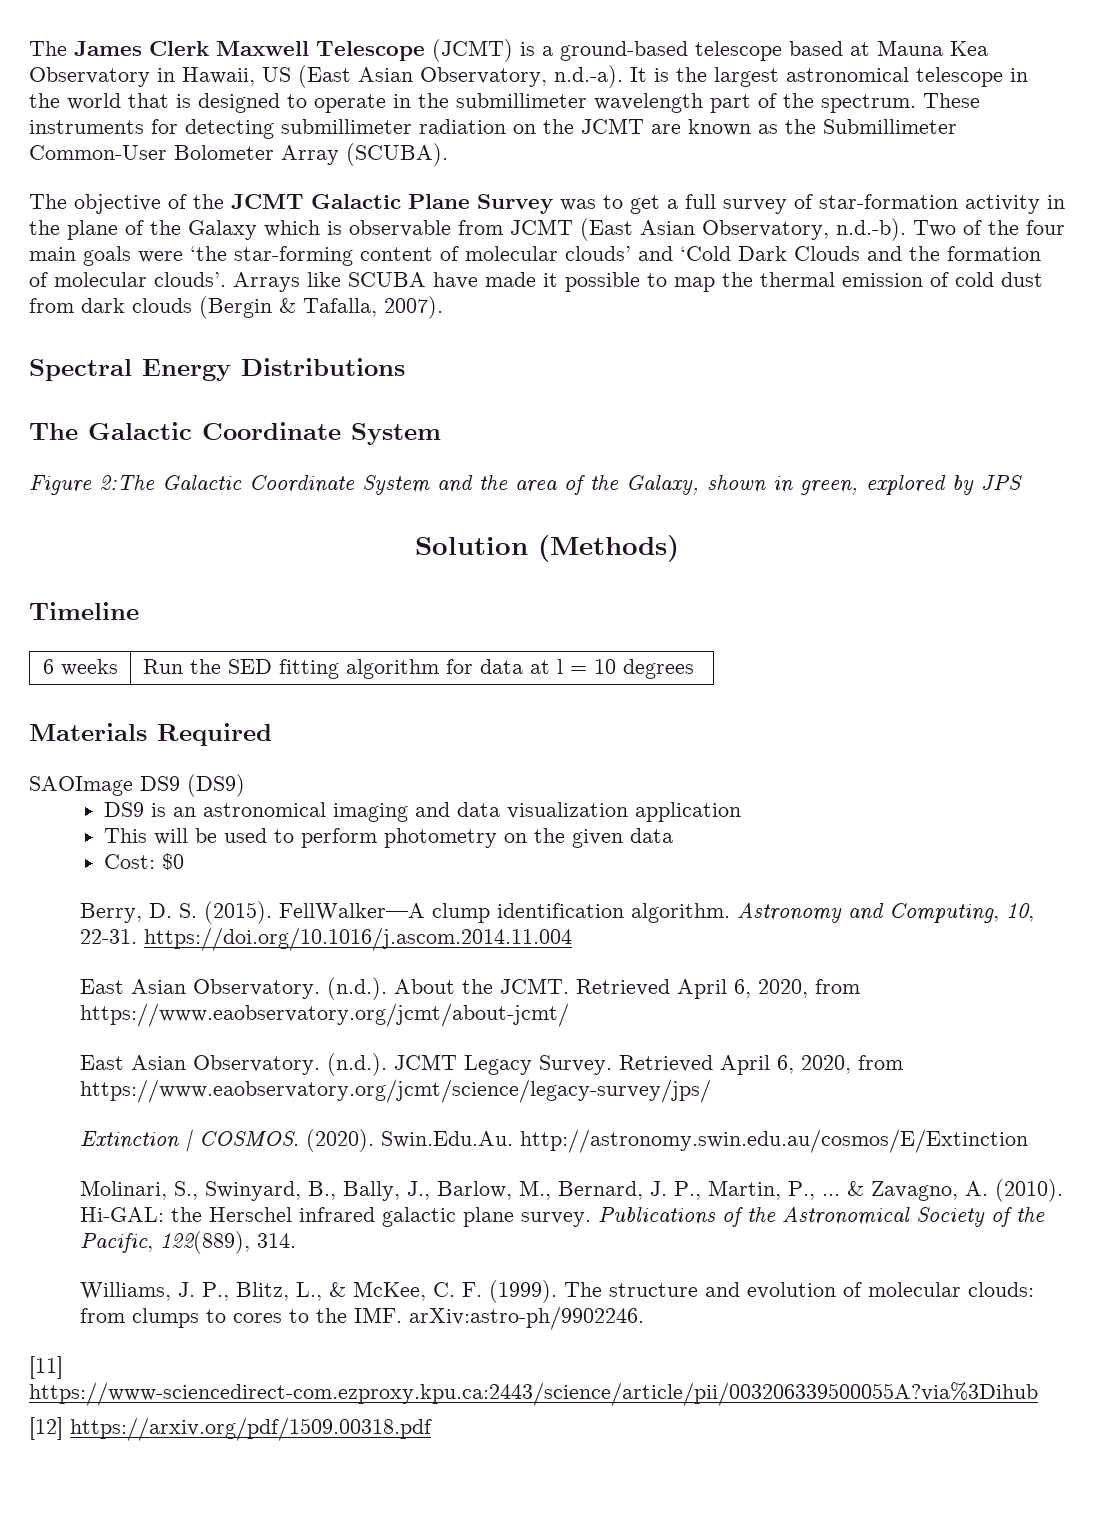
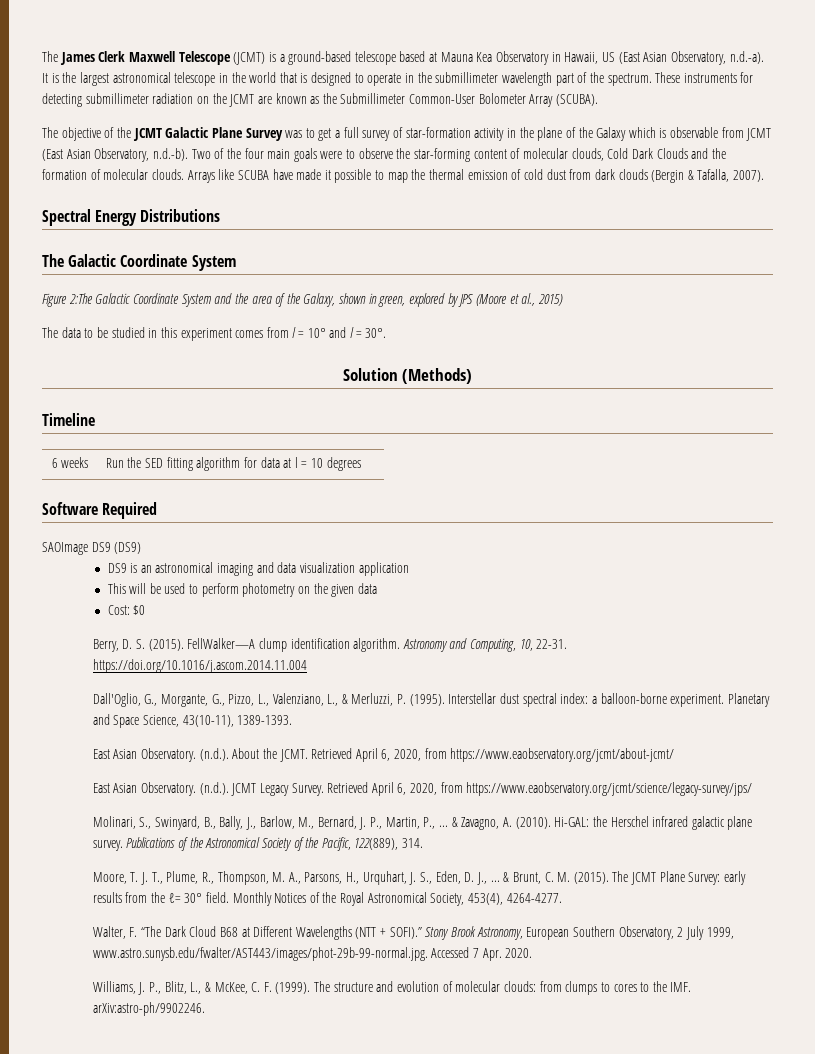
- The objective of the JCMT Galactic Plane Survey was to get a full survey of star-formation activity in the plane of the Galaxy which is observable from JCMT (East Asian Observatory, n.d.-b). Two of the four main goals were ‘the star-forming content of molecular clouds’ and ‘Cold Dark Clouds and the formation of molecular clouds’.
+ The objective of the JCMT Galactic Plane Survey was to get a full survey of star-formation activity in the plane of the Galaxy which is observable from JCMT (East Asian Observatory, n.d.-b). Two of the four main goals were to observe the star-forming content of molecular clouds, Cold Dark Clouds and the formation of molecular clouds.
- Figure 2:The Galactic Coordinate System and the area of the Galaxy, shown in green, explored by JPS
+ Figure 2:The Galactic Coordinate System and the area of the Galaxy, shown in green, explored by JPS (Moore et al., 2015)
+ The data to be studied in this experiment comes from l = 10° and l = 30°.
- Materials Required
+ Software Required
+ Dall'Oglio, G., Morgante, G., Pizzo, L., Valenziano, L., & Merluzzi, P. (1995). Interstellar dust spectral index: a balloon-borne experiment. Planetary and Space Science, 43(10-11), 1389-1393.
- Extinction | COSMOS. (2020). Swin.Edu.Au. http://astronomy.swin.edu.au/cosmos/E/Extinction
+ Moore, T. J. T., Plume, R., Thompson, M. A., Parsons, H., Urquhart, J. S., Eden, D. J., ... & Brunt, C. M. (2015). The JCMT Plane Survey: early results from the ℓ= 30° field. Monthly Notices of the Royal Astronomical Society, 453(4), 4264-4277.
+ Walter, F. “The Dark Cloud B68 at Different Wavelengths (NTT + SOFI).” Stony Brook Astronomy, European Southern Observatory, 2 July 1999, www.astro.sunysb.edu/fwalter/AST443/images/phot-29b-99-normal.jpg. Accessed 7 Apr. 2020.
- [11] https://www-sciencedirect-com.ezproxy.kpu.ca:2443/science/article/pii/003206339500055A?via%3Dihub
- [12] https://arxiv.org/pdf/1509.00318.pdf

